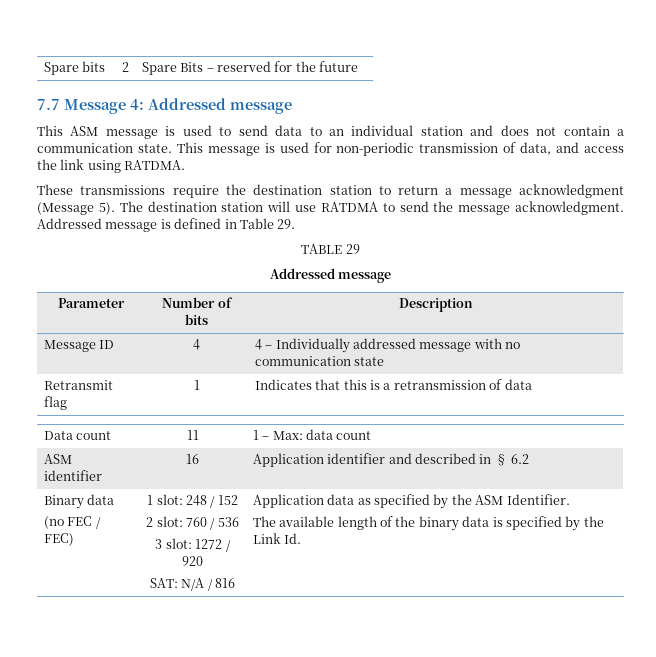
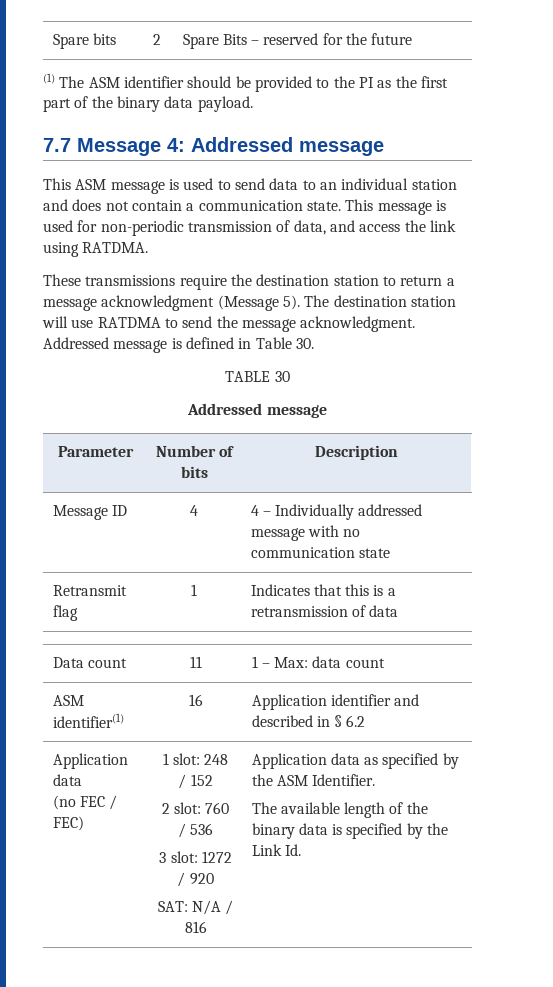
+ (1) The ASM identifier should be provided to the PI as the first part of the binary data payload.
- Addressed message is defined in Table 29.
+ Addressed message is defined in Table 30.
- TABLE 29
+ TABLE 30
- ASM identifier | 16 | Application identifier and described in § 6.2
- Binary data
+ ASM identifier(1) | 16 | Application identifier and described in § 6.2
+ Application data

